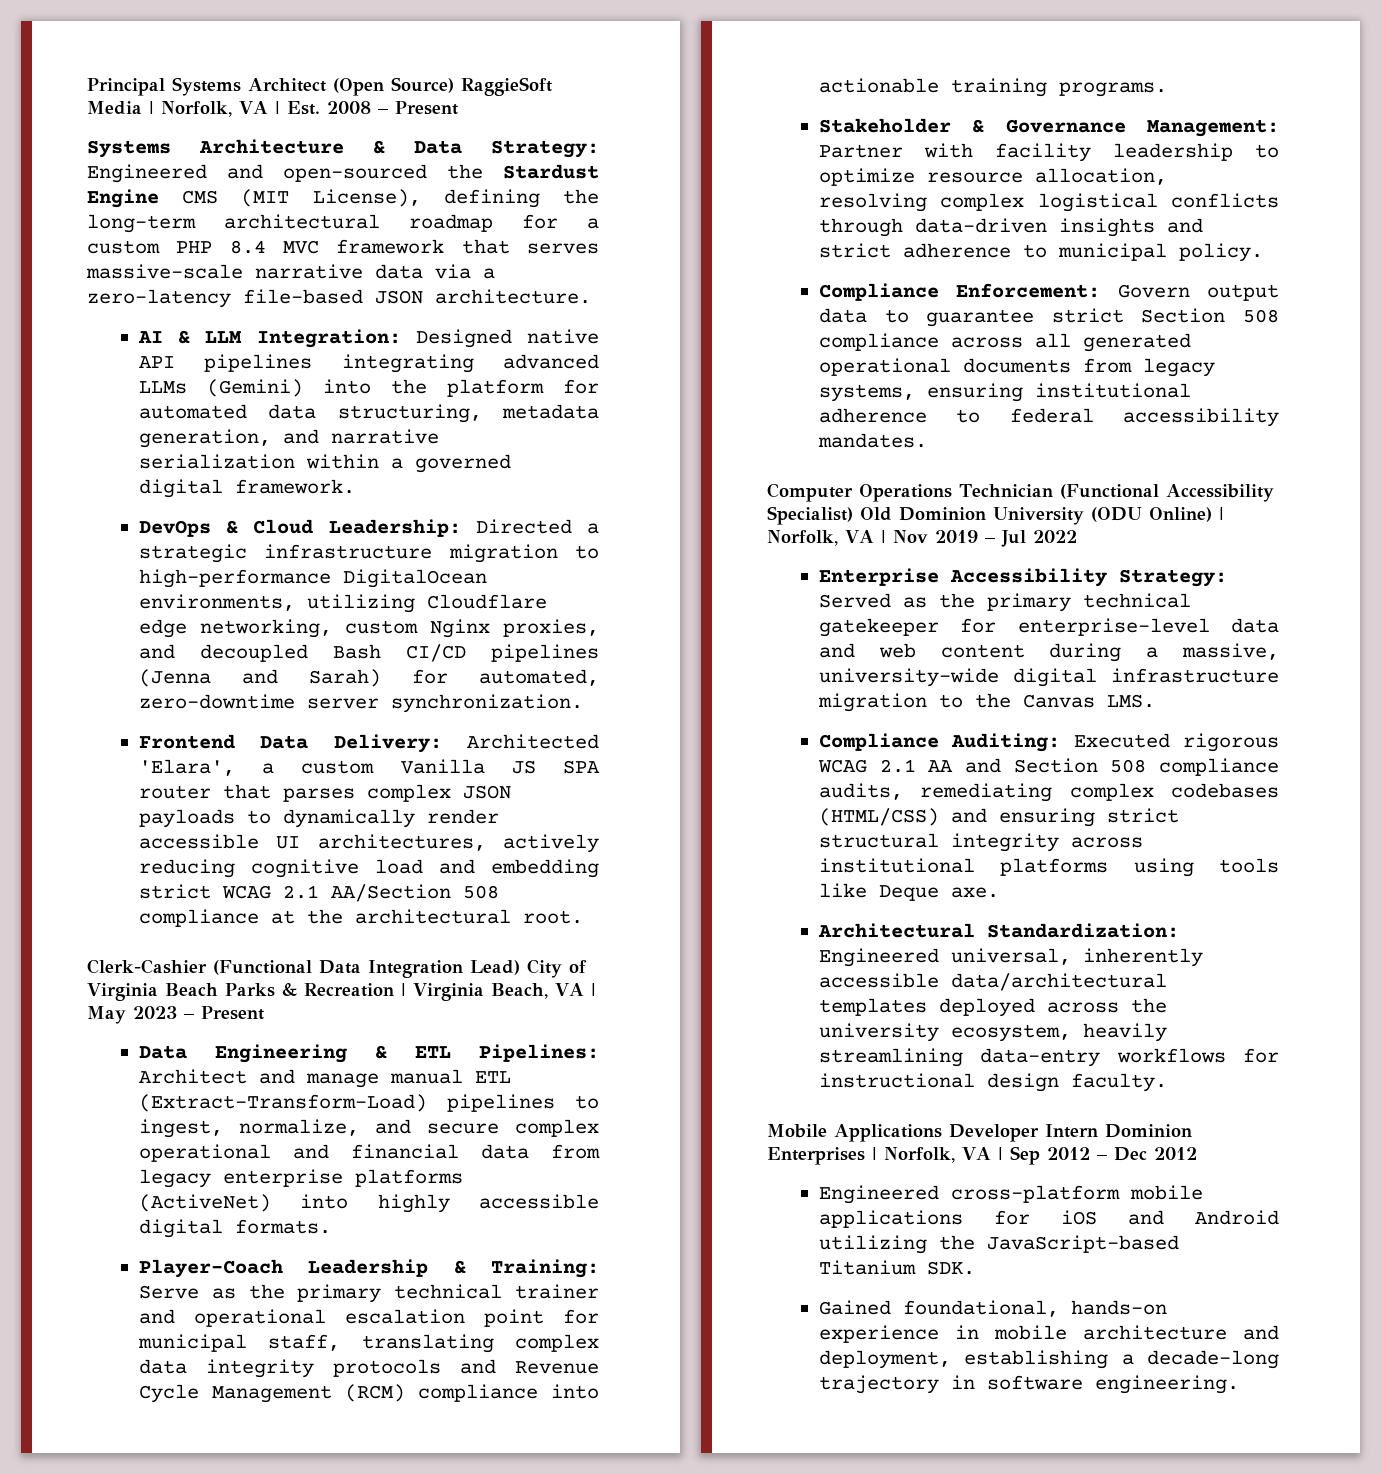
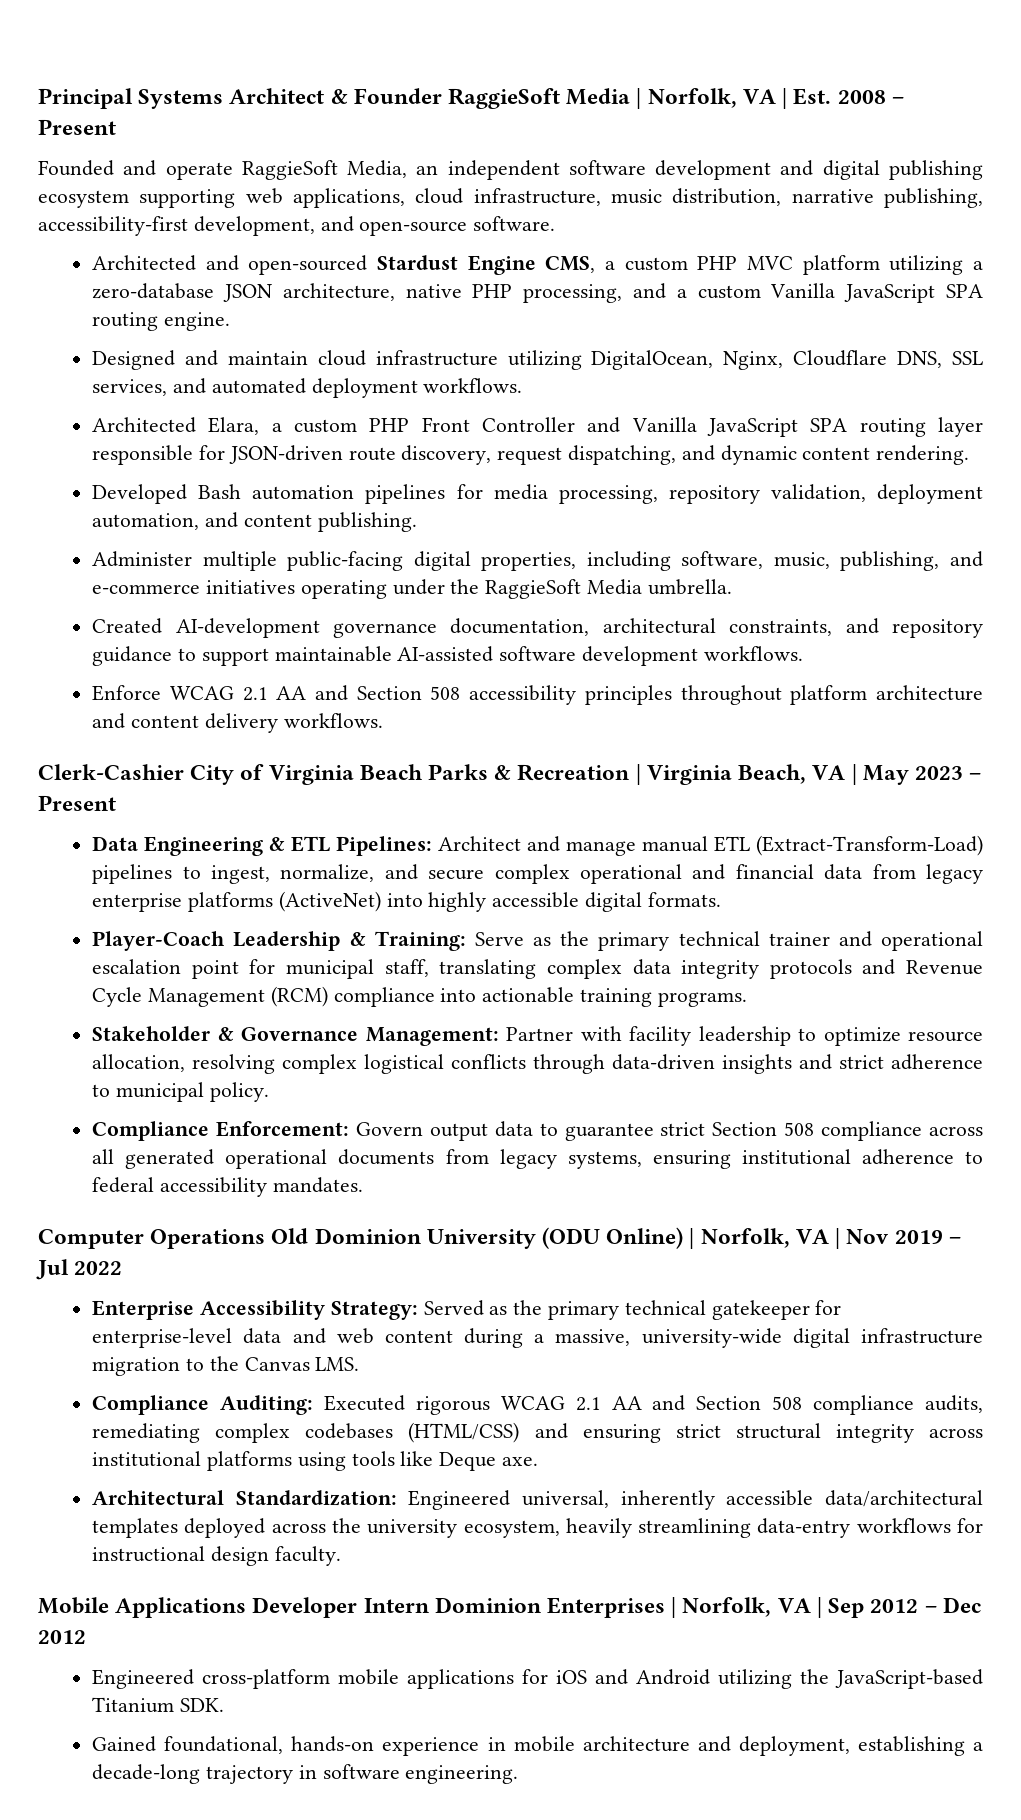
- Principal Systems Architect (Open Source) RaggieSoft Media | Norfolk, VA | Est. 2008 – Present
+ Principal Systems Architect & Founder RaggieSoft Media | Norfolk, VA | Est. 2008 – Present
- Systems Architecture & Data Strategy: Engineered and open-sourced the Stardust Engine CMS (MIT License), defining the long-term architectural roadmap for a custom PHP 8.4 MVC framework that serves massive-scale narrative data via a zero-latency file-based JSON architecture.
- AI & LLM Integration: Designed native API pipelines integrating advanced LLMs (Gemini) into the platform for automated data structuring, metadata generation, and narrative serialization within a governed digital framework.
- DevOps & Cloud Leadership: Directed a strategic infrastructure migration to high-performance DigitalOcean environments, utilizing Cloudflare edge networking, custom Nginx proxies, and decoupled Bash CI/CD pipelines (Jenna and Sarah) for automated, zero-downtime server synchronization.
- Frontend Data Delivery: Architected 'Elara', a custom Vanilla JS SPA router that parses complex JSON payloads to dynamically render accessible UI architectures, actively reducing cognitive load and embedding strict WCAG 2.1 AA/Section 508 compliance at the architectural root.
- Clerk-Cashier (Functional Data Integration Lead) City of Virginia Beach Parks & Recreation | Virginia Beach, VA | May 2023 – Present
+ Founded and operate RaggieSoft Media, an independent software development and digital publishing ecosystem supporting web applications, cloud infrastructure, music distribution, narrative publishing, accessibility-first development, and open-source software.
+ Architected and open-sourced Stardust Engine CMS, a custom PHP MVC platform utilizing a zero-database JSON architecture, native PHP processing, and a custom Vanilla JavaScript SPA routing engine.
+ Designed and maintain cloud infrastructure utilizing DigitalOcean, Nginx, Cloudflare DNS, SSL services, and automated deployment workflows.
+ Architected Elara, a custom PHP Front Controller and Vanilla JavaScript SPA routing layer responsible for JSON-driven route discovery, request dispatching, and dynamic content rendering.
+ Developed Bash automation pipelines for media processing, repository validation, deployment automation, and content publishing.
+ Administer multiple public-facing digital properties, including software, music, publishing, and e-commerce initiatives operating under the RaggieSoft Media umbrella.
+ Created AI-development governance documentation, architectural constraints, and repository guidance to support maintainable AI-assisted software development workflows.
+ Enforce WCAG 2.1 AA and Section 508 accessibility principles throughout platform architecture and content delivery workflows.
+ Clerk-Cashier City of Virginia Beach Parks & Recreation | Virginia Beach, VA | May 2023 – Present
- Computer Operations Technician (Functional Accessibility Specialist) Old Dominion University (ODU Online) | Norfolk, VA | Nov 2019 – Jul 2022
+ Computer Operations Old Dominion University (ODU Online) | Norfolk, VA | Nov 2019 – Jul 2022

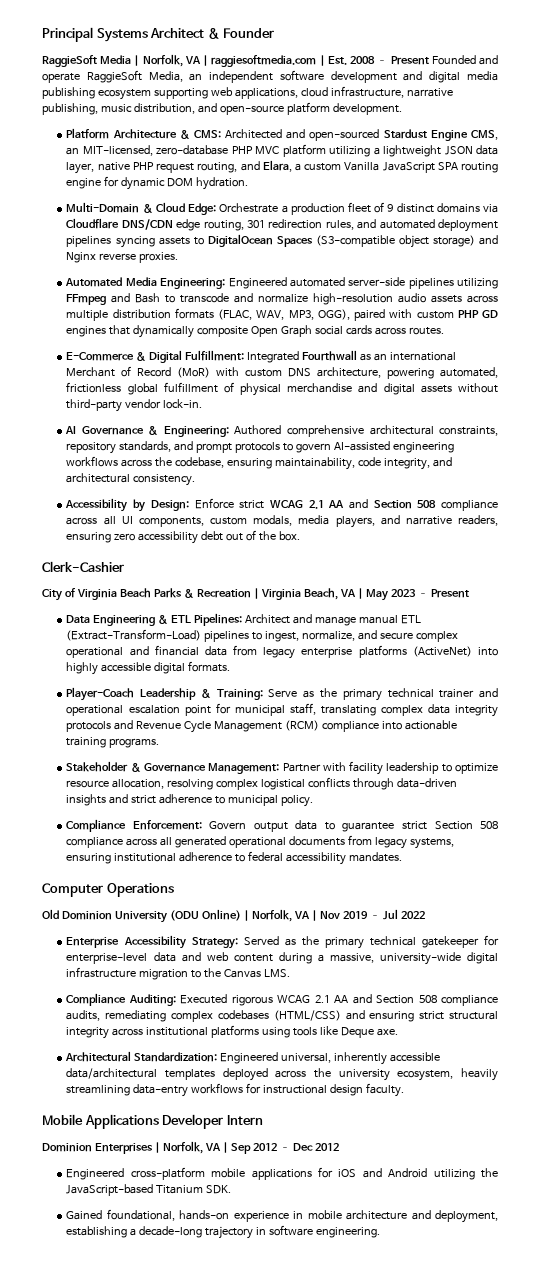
- Principal Systems Architect & Founder RaggieSoft Media | Norfolk, VA | Est. 2008 – Present
- Founded and operate RaggieSoft Media, an independent software development and digital publishing ecosystem supporting web applications, cloud infrastructure, music distribution, narrative publishing, accessibility-first development, and open-source software.
- Architected and open-sourced Stardust Engine CMS, a custom PHP MVC platform utilizing a zero-database JSON architecture, native PHP processing, and a custom Vanilla JavaScript SPA routing engine.
- Designed and maintain cloud infrastructure utilizing DigitalOcean, Nginx, Cloudflare DNS, SSL services, and automated deployment workflows.
- Architected Elara, a custom PHP Front Controller and Vanilla JavaScript SPA routing layer responsible for JSON-driven route discovery, request dispatching, and dynamic content rendering.
- Developed Bash automation pipelines for media processing, repository validation, deployment automation, and content publishing.
- Administer multiple public-facing digital properties, including software, music, publishing, and e-commerce initiatives operating under the RaggieSoft Media umbrella.
- Created AI-development governance documentation, architectural constraints, and repository guidance to support maintainable AI-assisted software development workflows.
- Enforce WCAG 2.1 AA and Section 508 accessibility principles throughout platform architecture and content delivery workflows.
+ Principal Systems Architect & Founder
+ RaggieSoft Media | Norfolk, VA | raggiesoftmedia.com | Est. 2008 – Present Founded and operate RaggieSoft Media, an independent software development and digital media publishing ecosystem supporting web applications, cloud infrastructure, narrative publishing, music distribution, and open-source platform development.
+ Platform Architecture & CMS: Architected and open-sourced Stardust Engine CMS, an MIT-licensed, zero-database PHP MVC platform utilizing a lightweight JSON data layer, native PHP request routing, and Elara, a custom Vanilla JavaScript SPA routing engine for dynamic DOM hydration.
+ Multi-Domain & Cloud Edge: Orchestrate a production fleet of 9 distinct domains via Cloudflare DNS/CDN edge routing, 301 redirection rules, and automated deployment pipelines syncing assets to DigitalOcean Spaces (S3-compatible object storage) and Nginx reverse proxies.
+ Automated Media Engineering: Engineered automated server-side pipelines utilizing FFmpeg and Bash to transcode and normalize high-resolution audio assets across multiple distribution formats (FLAC, WAV, MP3, OGG), paired with custom PHP GD engines that dynamically composite Open Graph social cards across routes.
+ E-Commerce & Digital Fulfillment: Integrated Fourthwall as an international Merchant of Record (MoR) with custom DNS architecture, powering automated, frictionless global fulfillment of physical merchandise and digital assets without third-party vendor lock-in.
+ AI Governance & Engineering: Authored comprehensive architectural constraints, repository standards, and prompt protocols to govern AI-assisted engineering workflows across the codebase, ensuring maintainability, code integrity, and architectural consistency.
+ Accessibility by Design: Enforce strict WCAG 2.1 AA and Section 508 compliance across all UI components, custom modals, media players, and narrative readers, ensuring zero accessibility debt out of the box.
- Clerk-Cashier City of Virginia Beach Parks & Recreation | Virginia Beach, VA | May 2023 – Present
+ Clerk-Cashier
+ City of Virginia Beach Parks & Recreation | Virginia Beach, VA | May 2023 – Present
- Computer Operations Old Dominion University (ODU Online) | Norfolk, VA | Nov 2019 – Jul 2022
+ Computer Operations
+ Old Dominion University (ODU Online) | Norfolk, VA | Nov 2019 – Jul 2022
- Mobile Applications Developer Intern Dominion Enterprises | Norfolk, VA | Sep 2012 – Dec 2012
+ Mobile Applications Developer Intern
+ Dominion Enterprises | Norfolk, VA | Sep 2012 – Dec 2012

